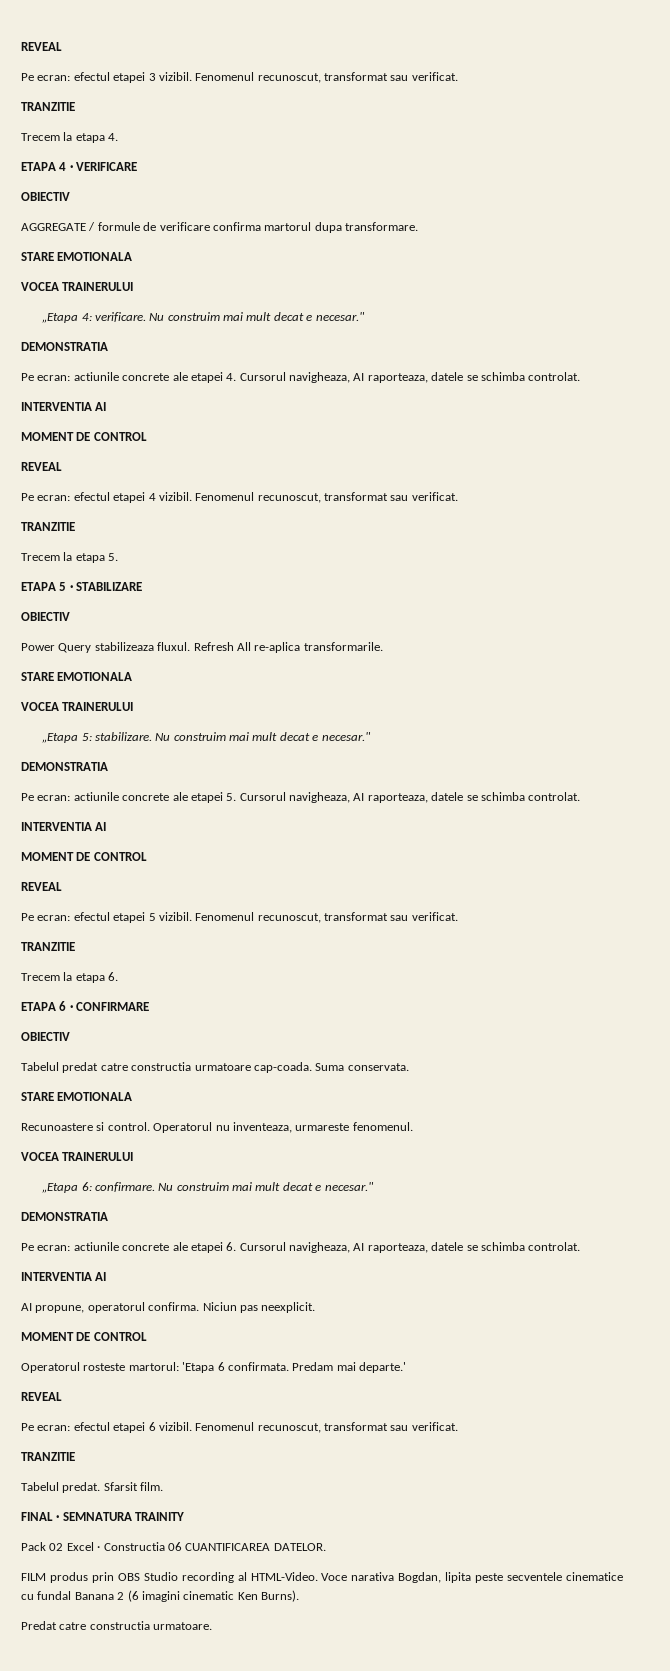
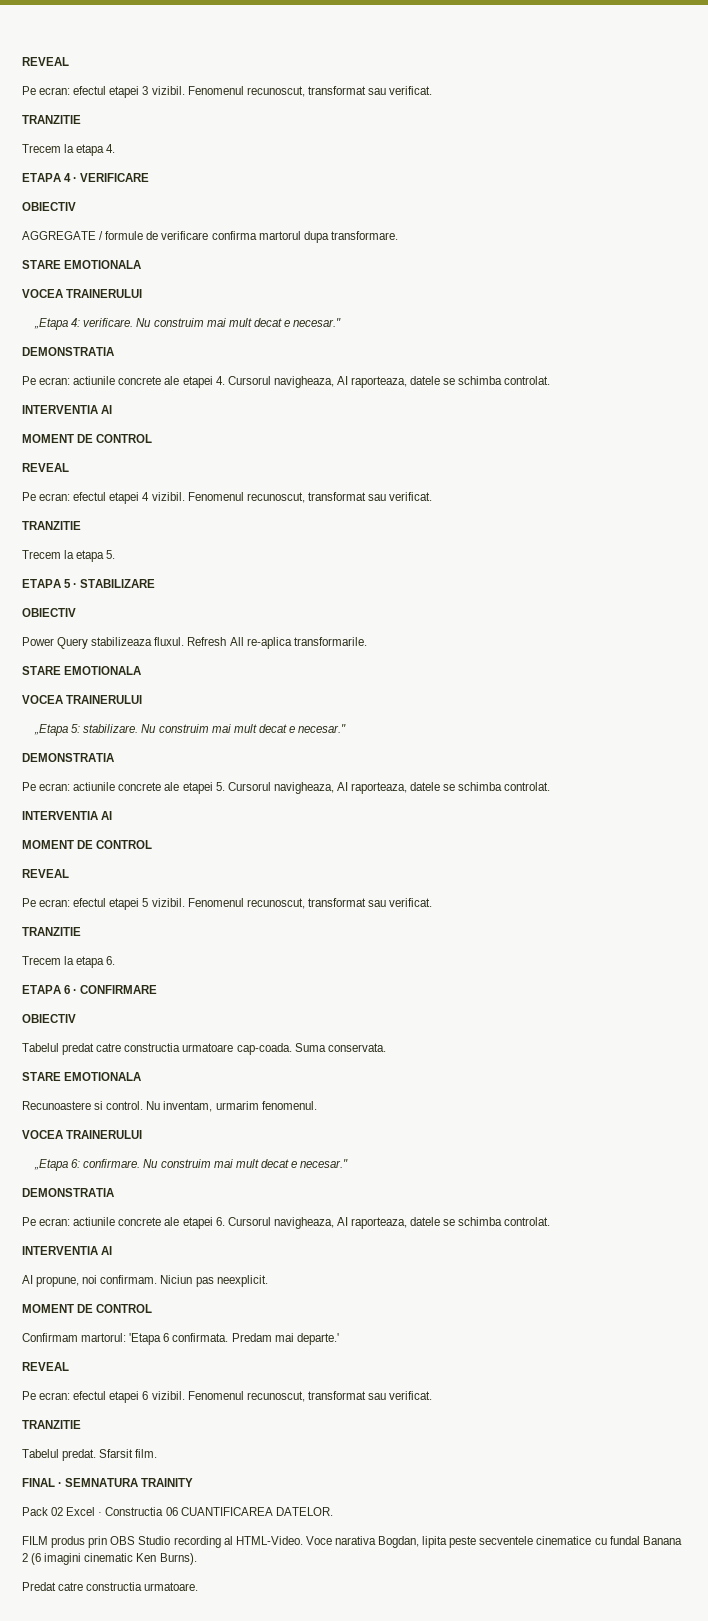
- Operatorul nu inventeaza, urmareste fenomenul.
+ Nu inventam, urmarim fenomenul.
- AI propune, operatorul confirma.
+ AI propune, noi confirmam.
- Operatorul rosteste martorul: 'Etapa 6 confirmata.
+ Confirmam martorul: 'Etapa 6 confirmata.

